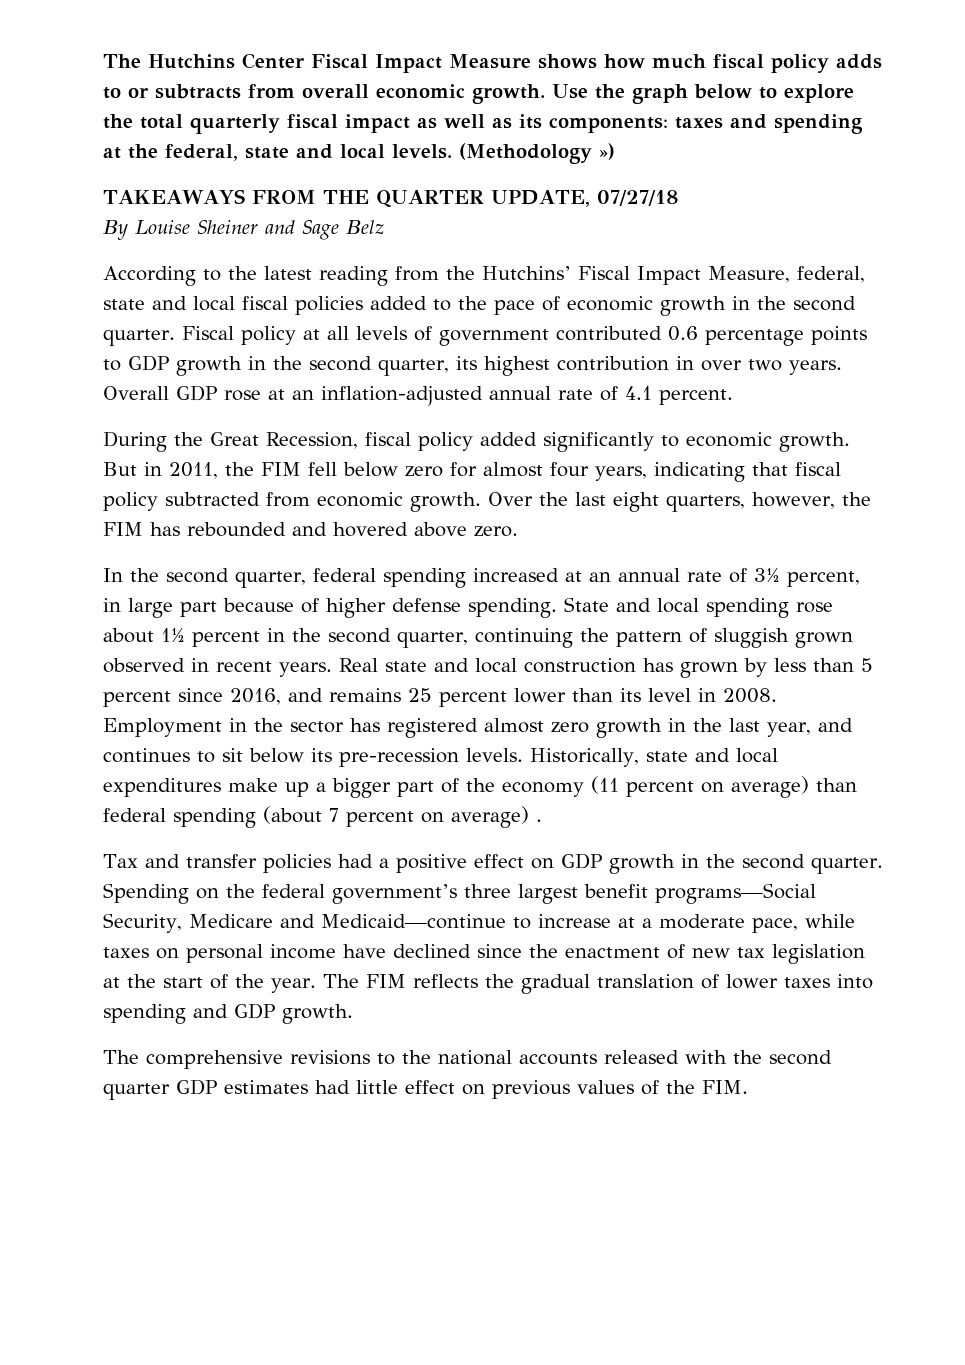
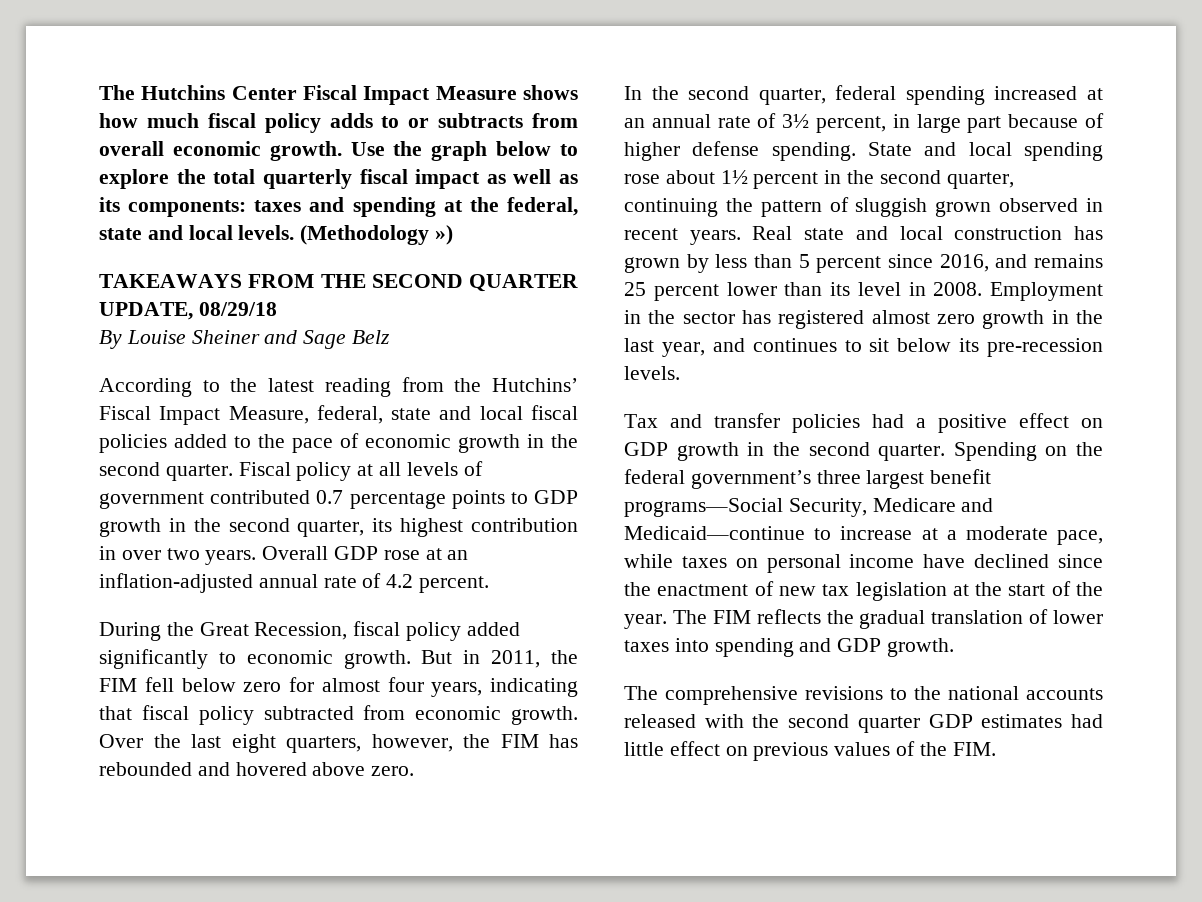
- TAKEAWAYS FROM THE QUARTER UPDATE, 07/27/18
+ TAKEAWAYS FROM THE SECOND QUARTER UPDATE, 08/29/18
- Fiscal policy at all levels of government contributed 0.6 percentage points to GDP growth in the second quarter, its highest contribution in over two years.
+ Fiscal policy at all levels of government contributed 0.7 percentage points to GDP growth in the second quarter, its highest contribution in over two years.
- Overall GDP rose at an inflation-adjusted annual rate of 4.1 percent.
+ Overall GDP rose at an inflation-adjusted annual rate of 4.2 percent.
- Historically, state and local expenditures make up a bigger part of the economy (11 percent on average) than federal spending (about 7 percent on average) .

